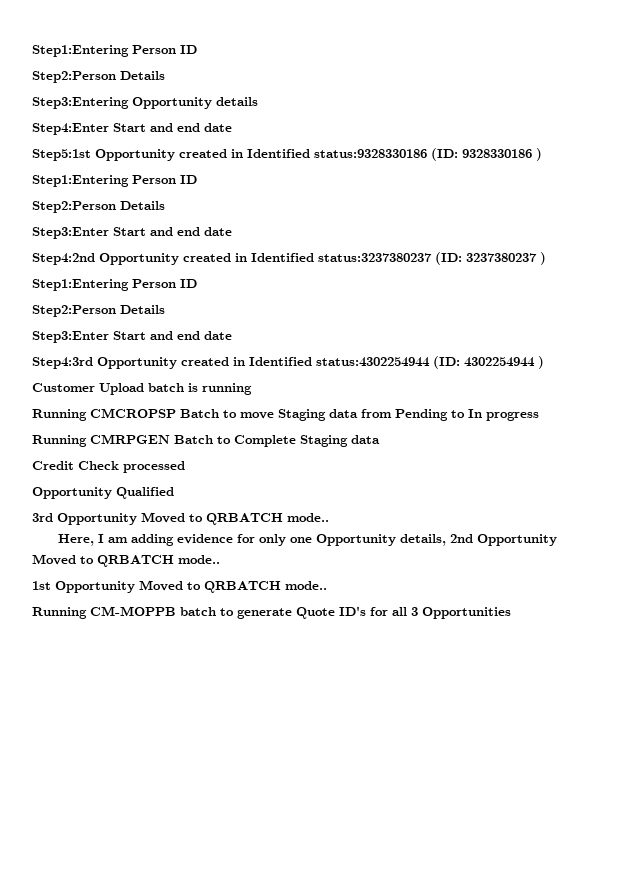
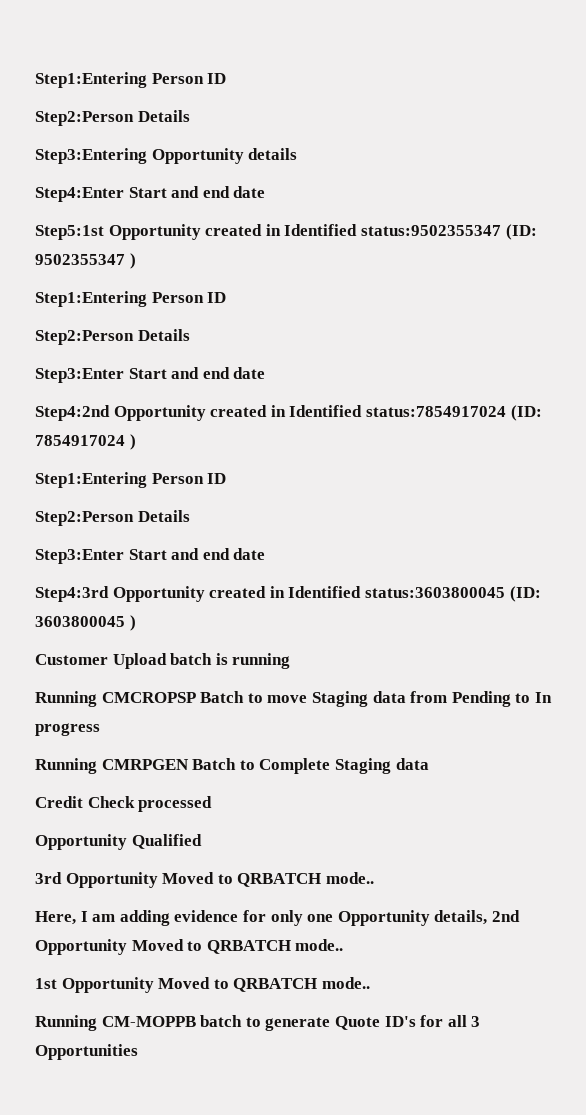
- Step5:1st Opportunity created in Identified status:9328330186 (ID: 9328330186 )
+ Step5:1st Opportunity created in Identified status:9502355347 (ID: 9502355347 )
- Step4:2nd Opportunity created in Identified status:3237380237 (ID: 3237380237 )
+ Step4:2nd Opportunity created in Identified status:7854917024 (ID: 7854917024 )
- Step4:3rd Opportunity created in Identified status:4302254944 (ID: 4302254944 )
+ Step4:3rd Opportunity created in Identified status:3603800045 (ID: 3603800045 )

